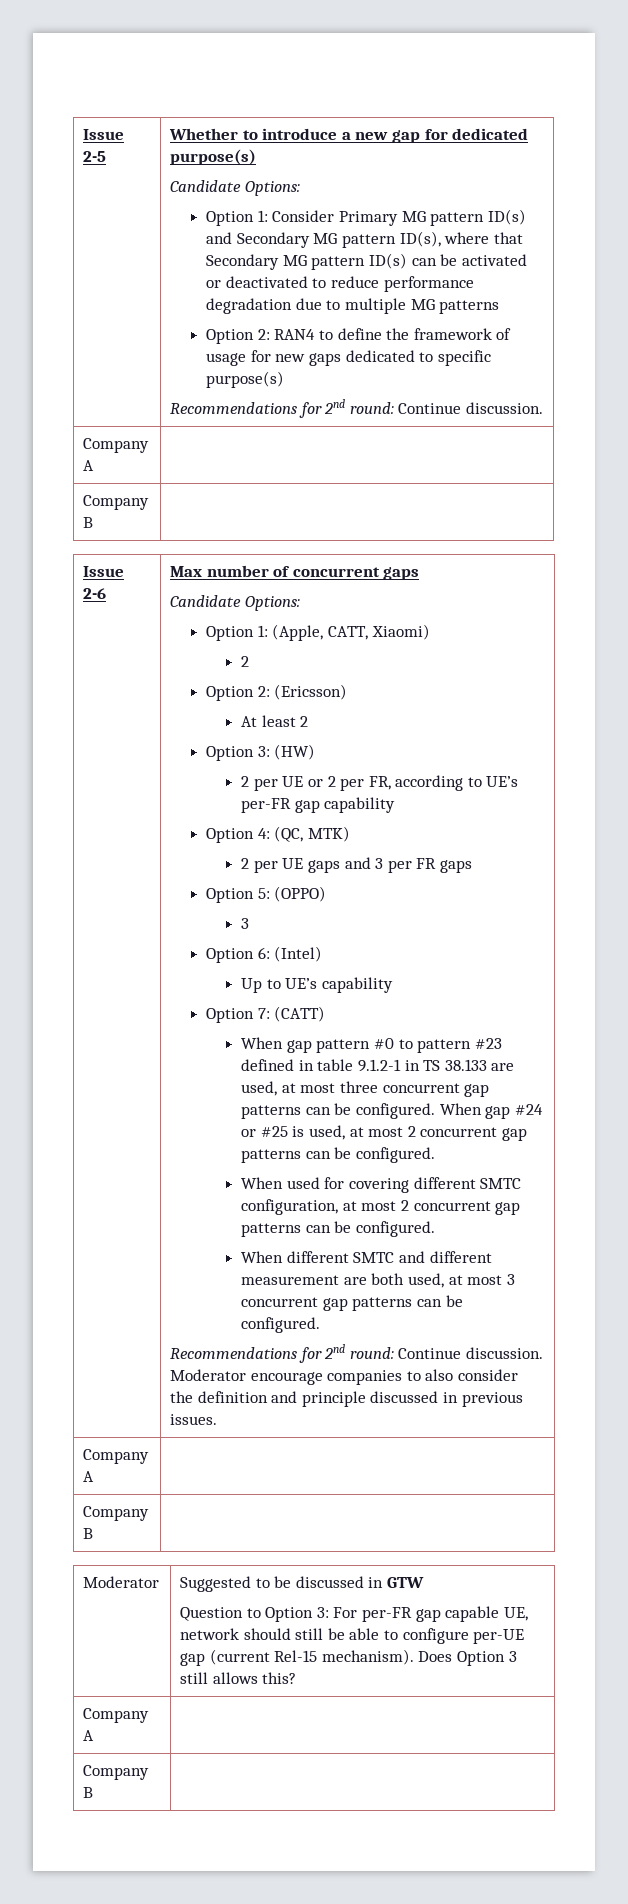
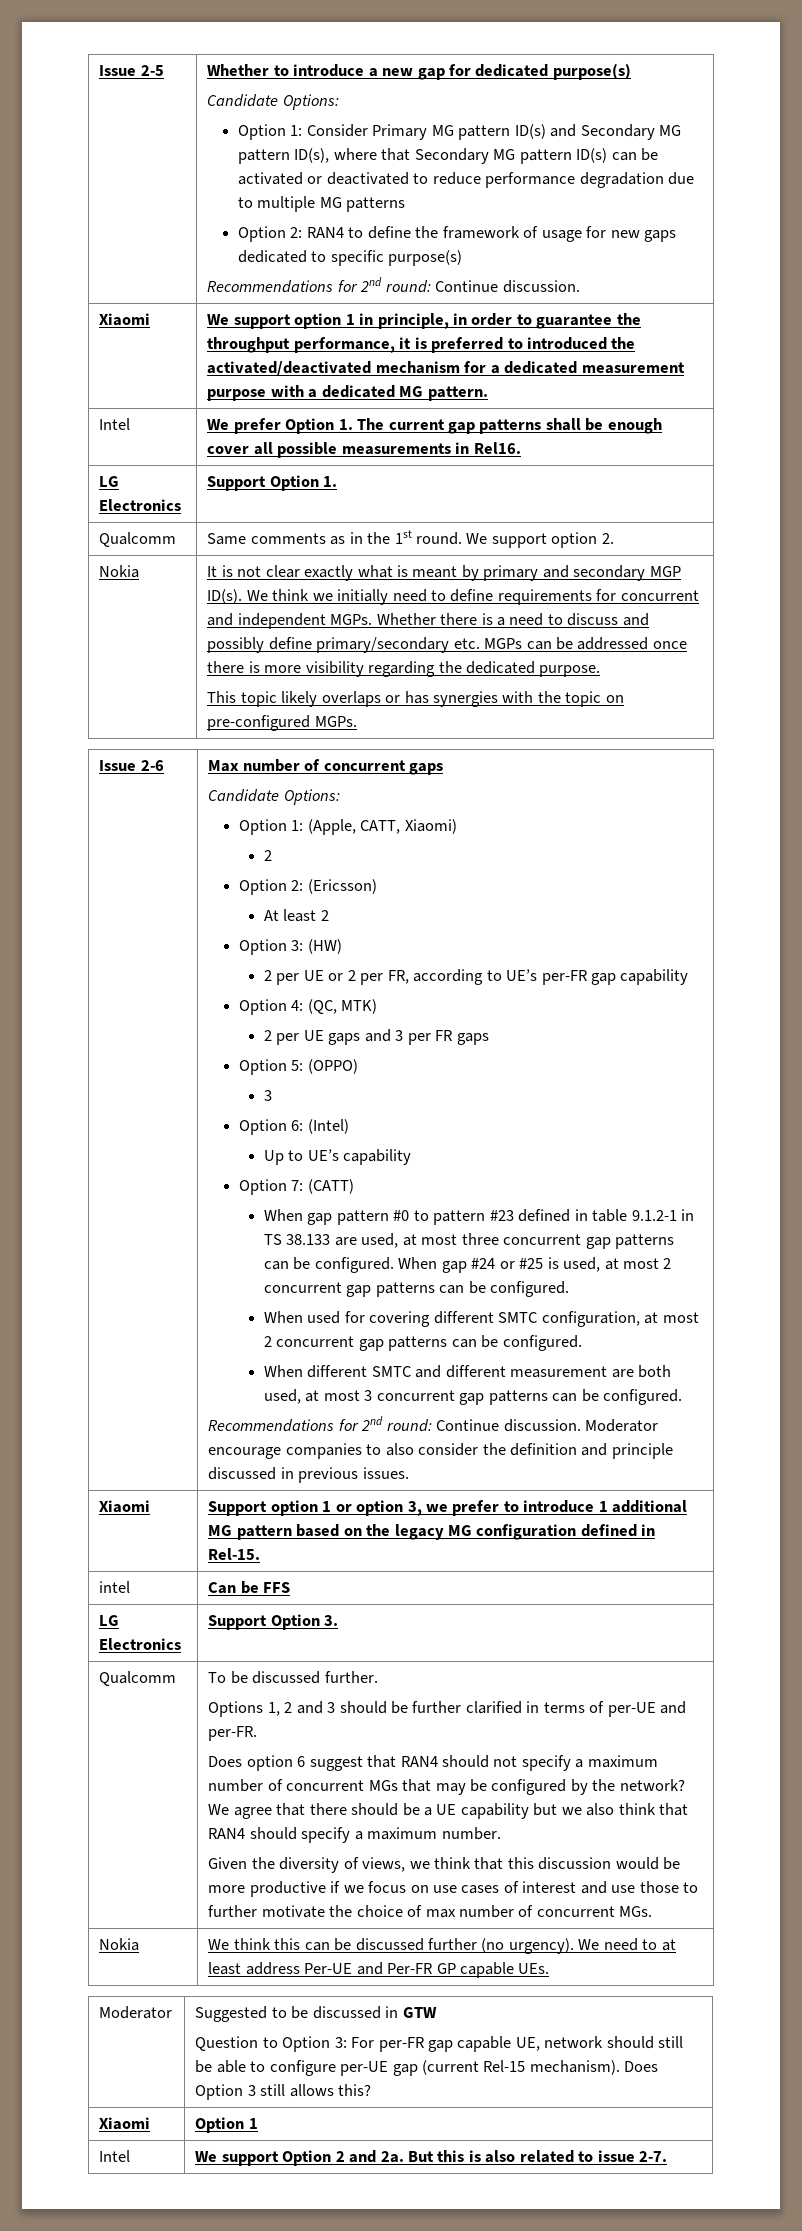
  Option 2: RAN4 to define the framework of usage for new gaps dedicated to specific purpose(s)
  Recommendations for 2nd round: Continue discussion.
- Company A |
- Company B |
+ Xiaomi | We support option 1 in principle, in order to guarantee the throughput performance, it is preferred to introduced the activated/deactivated mechanism for a dedicated measurement purpose with a dedicated MG pattern.
+ Intel | We prefer Option 1. The current gap patterns shall be enough cover all possible measurements in Rel16.
+ LG Electronics | Support Option 1.
+ Qualcomm | Same comments as in the 1st round. We support option 2.
+ Nokia | It is not clear exactly what is meant by primary and secondary MGP ID(s). We think we initially need to define requirements for concurrent and independent MGPs. Whether there is a need to discuss and possibly define primary/secondary etc. MGPs can be addressed once there is more visibility regarding the dedicated purpose.
+ This topic likely overlaps or has synergies with the topic on pre-configured MGPs.
  Moderator encourage companies to also consider the definition and principle discussed in previous issues.
- Company A |
- Company B |
+ Xiaomi | Support option 1 or option 3, we prefer to introduce 1 additional MG pattern based on the legacy MG configuration defined in Rel-15.
+ intel | Can be FFS
+ LG Electronics | Support Option 3.
+ Qualcomm | To be discussed further.
+ Options 1, 2 and 3 should be further clarified in terms of per-UE and per-FR.
+ Does option 6 suggest that RAN4 should not specify a maximum number of concurrent MGs that may be configured by the network? We agree that there should be a UE capability but we also think that RAN4 should specify a maximum number.
+ Given the diversity of views, we think that this discussion would be more productive if we focus on use cases of interest and use those to further motivate the choice of max number of concurrent MGs.
+ Nokia | We think this can be discussed further (no urgency). We need to at least address Per-UE and Per-FR GP capable UEs.
  Moderator | Suggested to be discussed in GTW
  Question to Option 3: For per-FR gap capable UE, network should still be able to configure per-UE gap (current Rel-15 mechanism). Does Option 3 still allows this?
- Company A |
- Company B |
+ Xiaomi | Option 1
+ Intel | We support Option 2 and 2a. But this is also related to issue 2-7.

